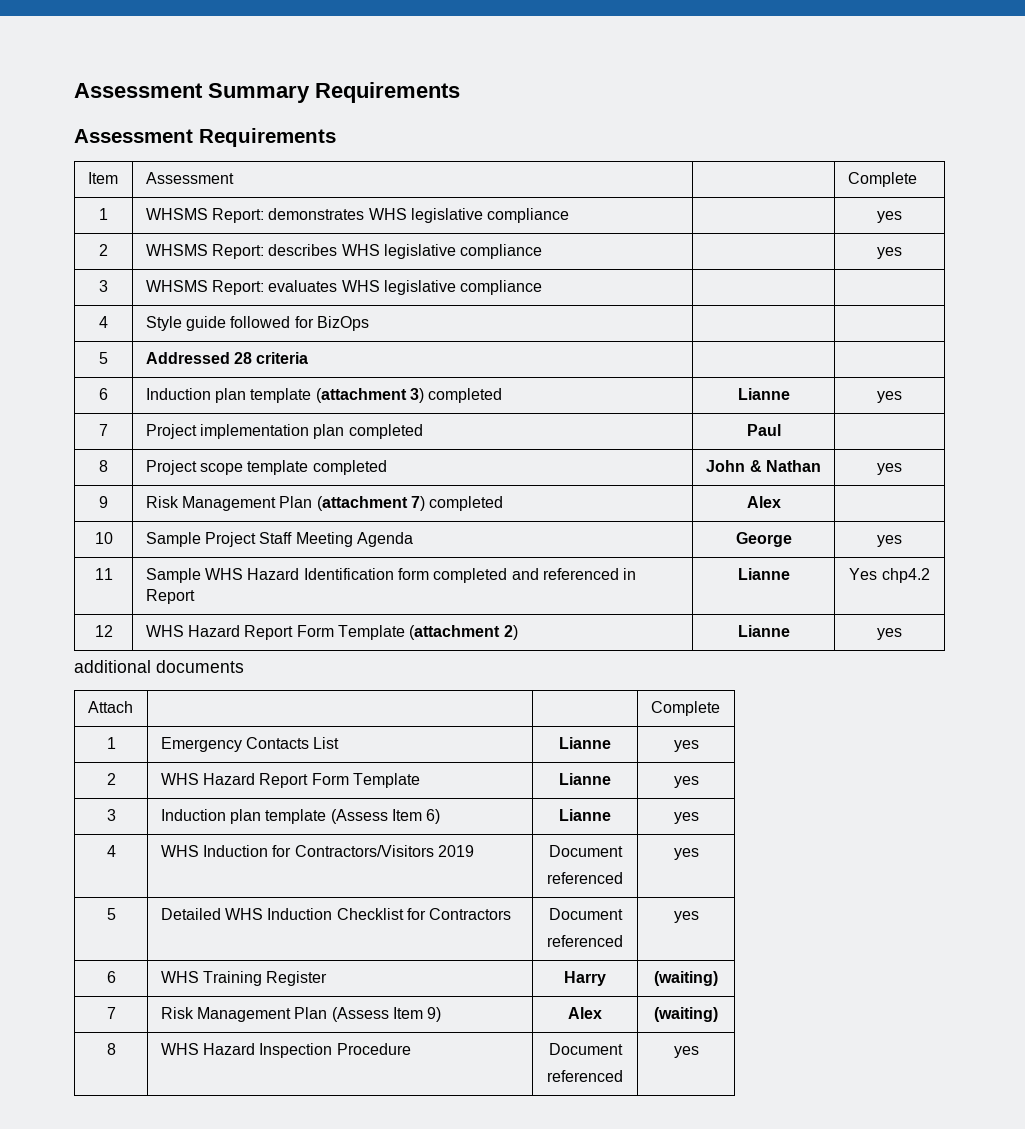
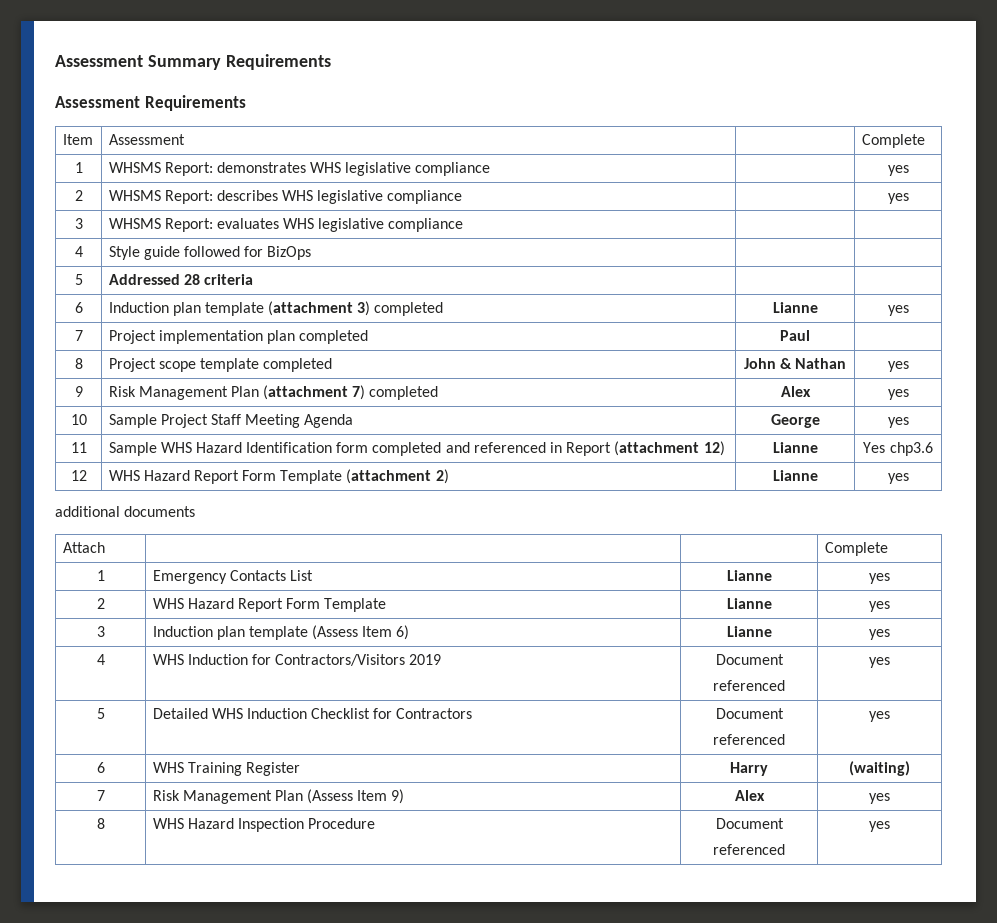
- 9 | Risk Management Plan (attachment 7) completed | Alex |
+ 9 | Risk Management Plan (attachment 7) completed | Alex | yes
- 11 | Sample WHS Hazard Identification form completed and referenced in Report | Lianne | Yes chp4.2
+ 11 | Sample WHS Hazard Identification form completed and referenced in Report (attachment 12) | Lianne | Yes chp3.6
- 7 | Risk Management Plan (Assess Item 9) | Alex | (waiting)
+ 7 | Risk Management Plan (Assess Item 9) | Alex | yes

